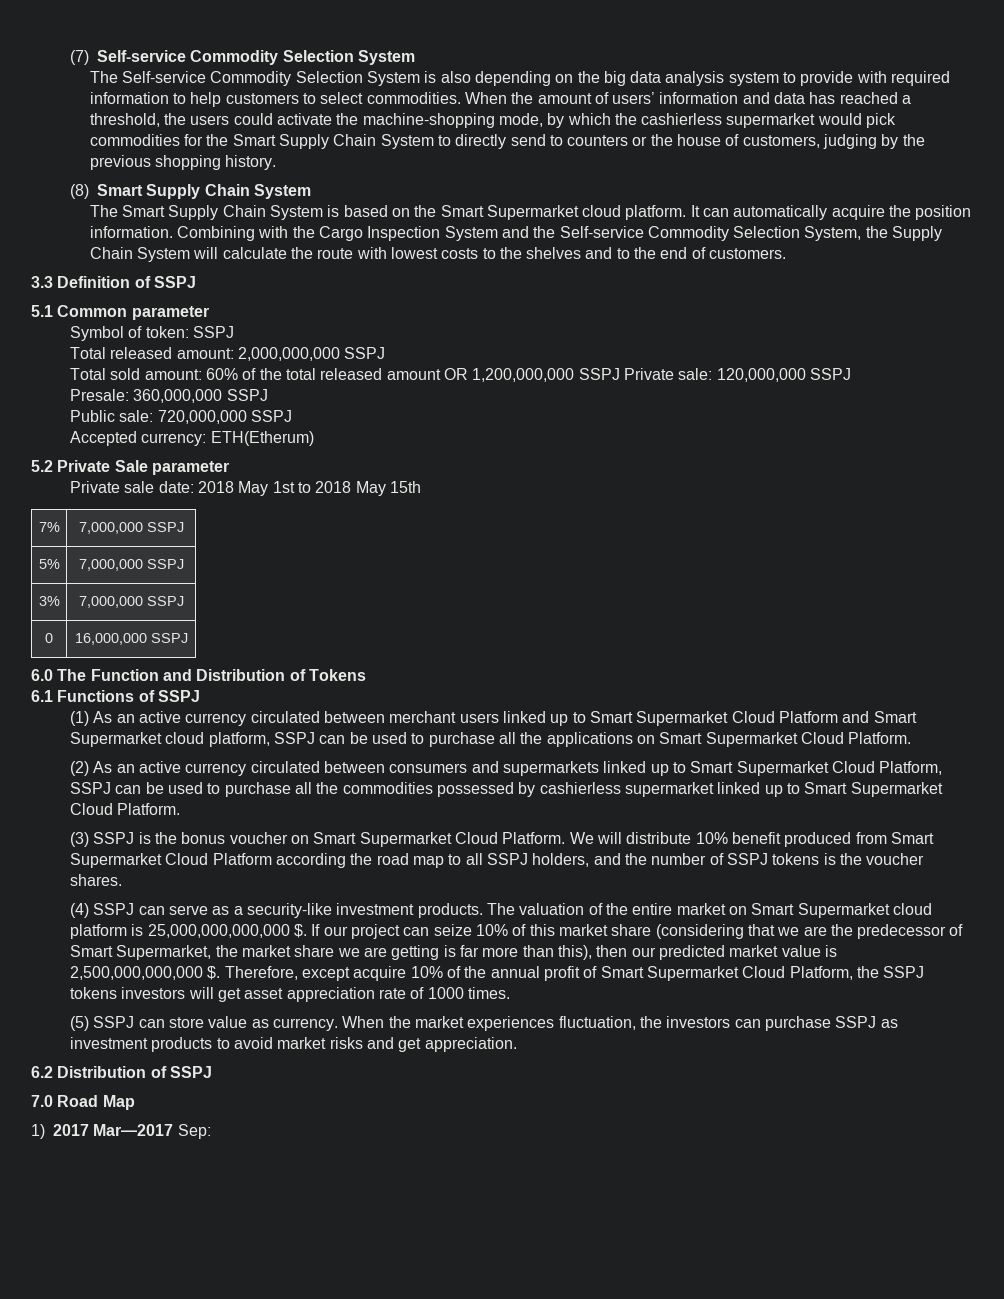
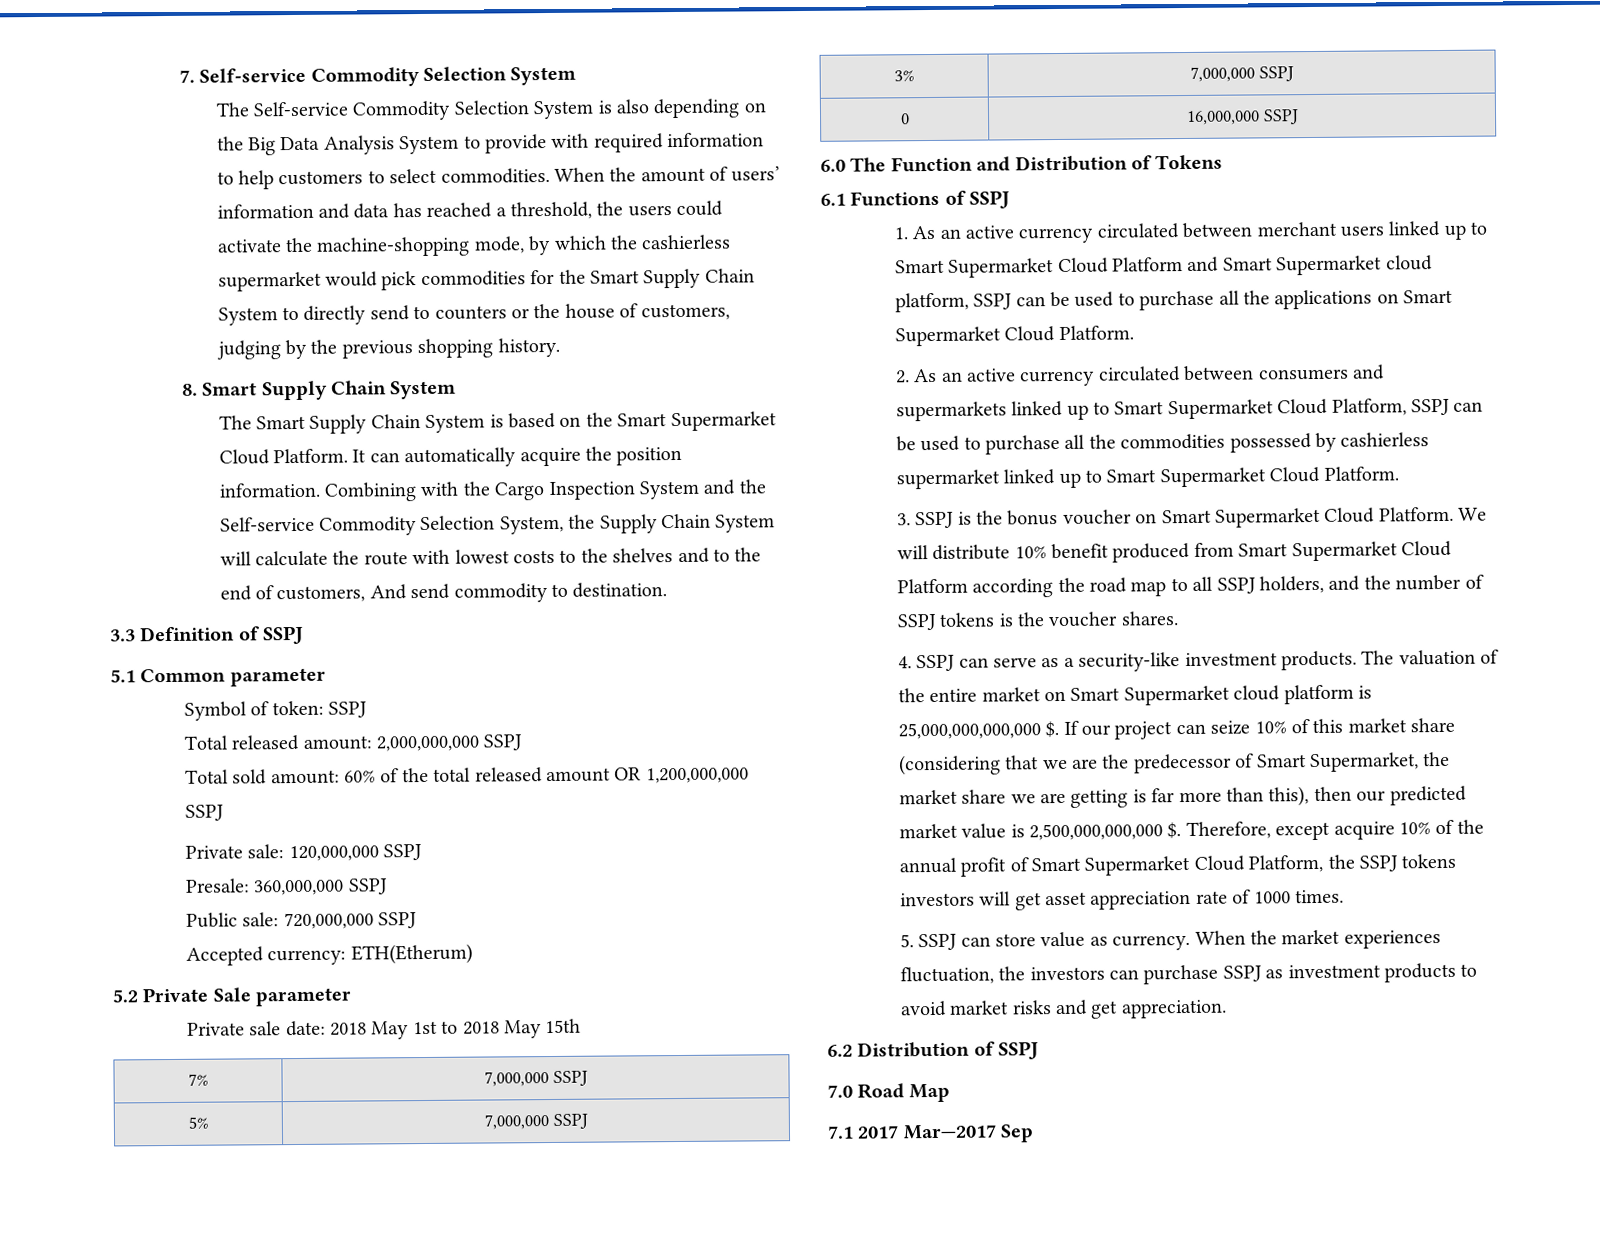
- (7) Self-service Commodity Selection System
+ 7. Self-service Commodity Selection System
- The Self-service Commodity Selection System is also depending on the big data analysis system to provide with required information to help customers to select commodities.
+ The Self-service Commodity Selection System is also depending on the Big Data Analysis System to provide with required information to help customers to select commodities.
- (8) Smart Supply Chain System
+ 8. Smart Supply Chain System
- The Smart Supply Chain System is based on the Smart Supermarket cloud platform.
+ The Smart Supply Chain System is based on the Smart Supermarket Cloud Platform.
- Combining with the Cargo Inspection System and the Self-service Commodity Selection System, the Supply Chain System will calculate the route with lowest costs to the shelves and to the end of customers.
+ Combining with the Cargo Inspection System and the Self-service Commodity Selection System, the Supply Chain System will calculate the route with lowest costs to the shelves and to the end of customers, And send commodity to destination.
- Total sold amount: 60% of the total released amount OR 1,200,000,000 SSPJ Private sale: 120,000,000 SSPJ
+ Total sold amount: 60% of the total released amount OR 1,200,000,000 SSPJ
+ Private sale: 120,000,000 SSPJ
- (1) As an active currency circulated between merchant users linked up to Smart Supermarket Cloud Platform and Smart Supermarket cloud platform, SSPJ can be used to purchase all the applications on Smart Supermarket Cloud Platform.
+ 1. As an active currency circulated between merchant users linked up to Smart Supermarket Cloud Platform and Smart Supermarket cloud platform, SSPJ can be used to purchase all the applications on Smart Supermarket Cloud Platform.
- (2) As an active currency circulated between consumers and supermarkets linked up to Smart Supermarket Cloud Platform, SSPJ can be used to purchase all the commodities possessed by cashierless supermarket linked up to Smart Supermarket Cloud Platform.
+ 2. As an active currency circulated between consumers and supermarkets linked up to Smart Supermarket Cloud Platform, SSPJ can be used to purchase all the commodities possessed by cashierless supermarket linked up to Smart Supermarket Cloud Platform.
- (3) SSPJ is the bonus voucher on Smart Supermarket Cloud Platform.
+ 3. SSPJ is the bonus voucher on Smart Supermarket Cloud Platform.
- (4) SSPJ can serve as a security-like investment products.
+ 4. SSPJ can serve as a security-like investment products.
- (5) SSPJ can store value as currency.
+ 5. SSPJ can store value as currency.
- 1) 2017 Mar—2017 Sep:
+ 7.1 2017 Mar—2017 Sep

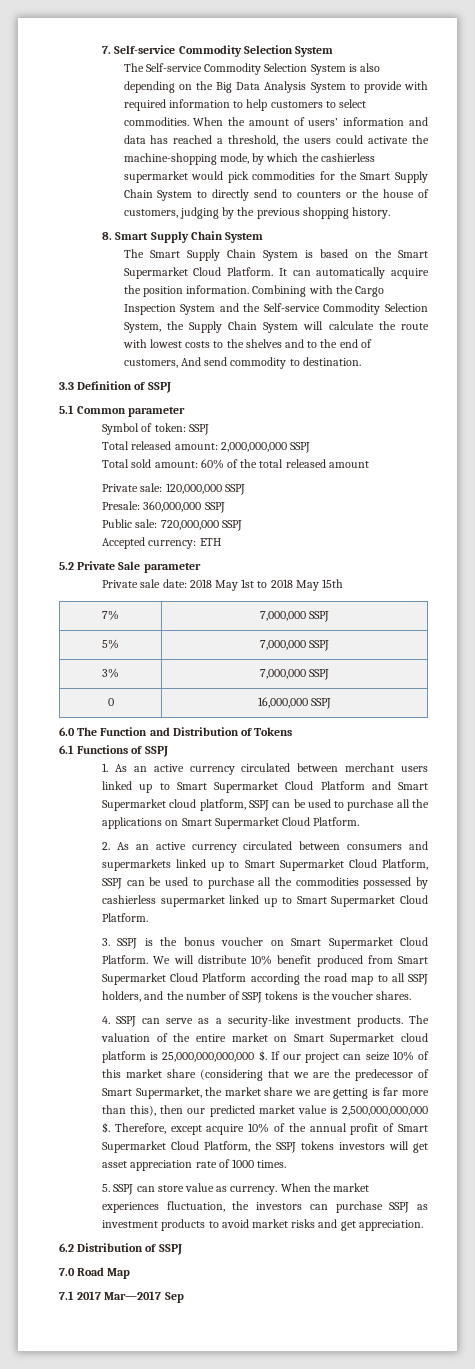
- Total sold amount: 60% of the total released amount OR 1,200,000,000 SSPJ
+ Total sold amount: 60% of the total released amount
- Accepted currency: ETH(Etherum)
+ Accepted currency: ETH

